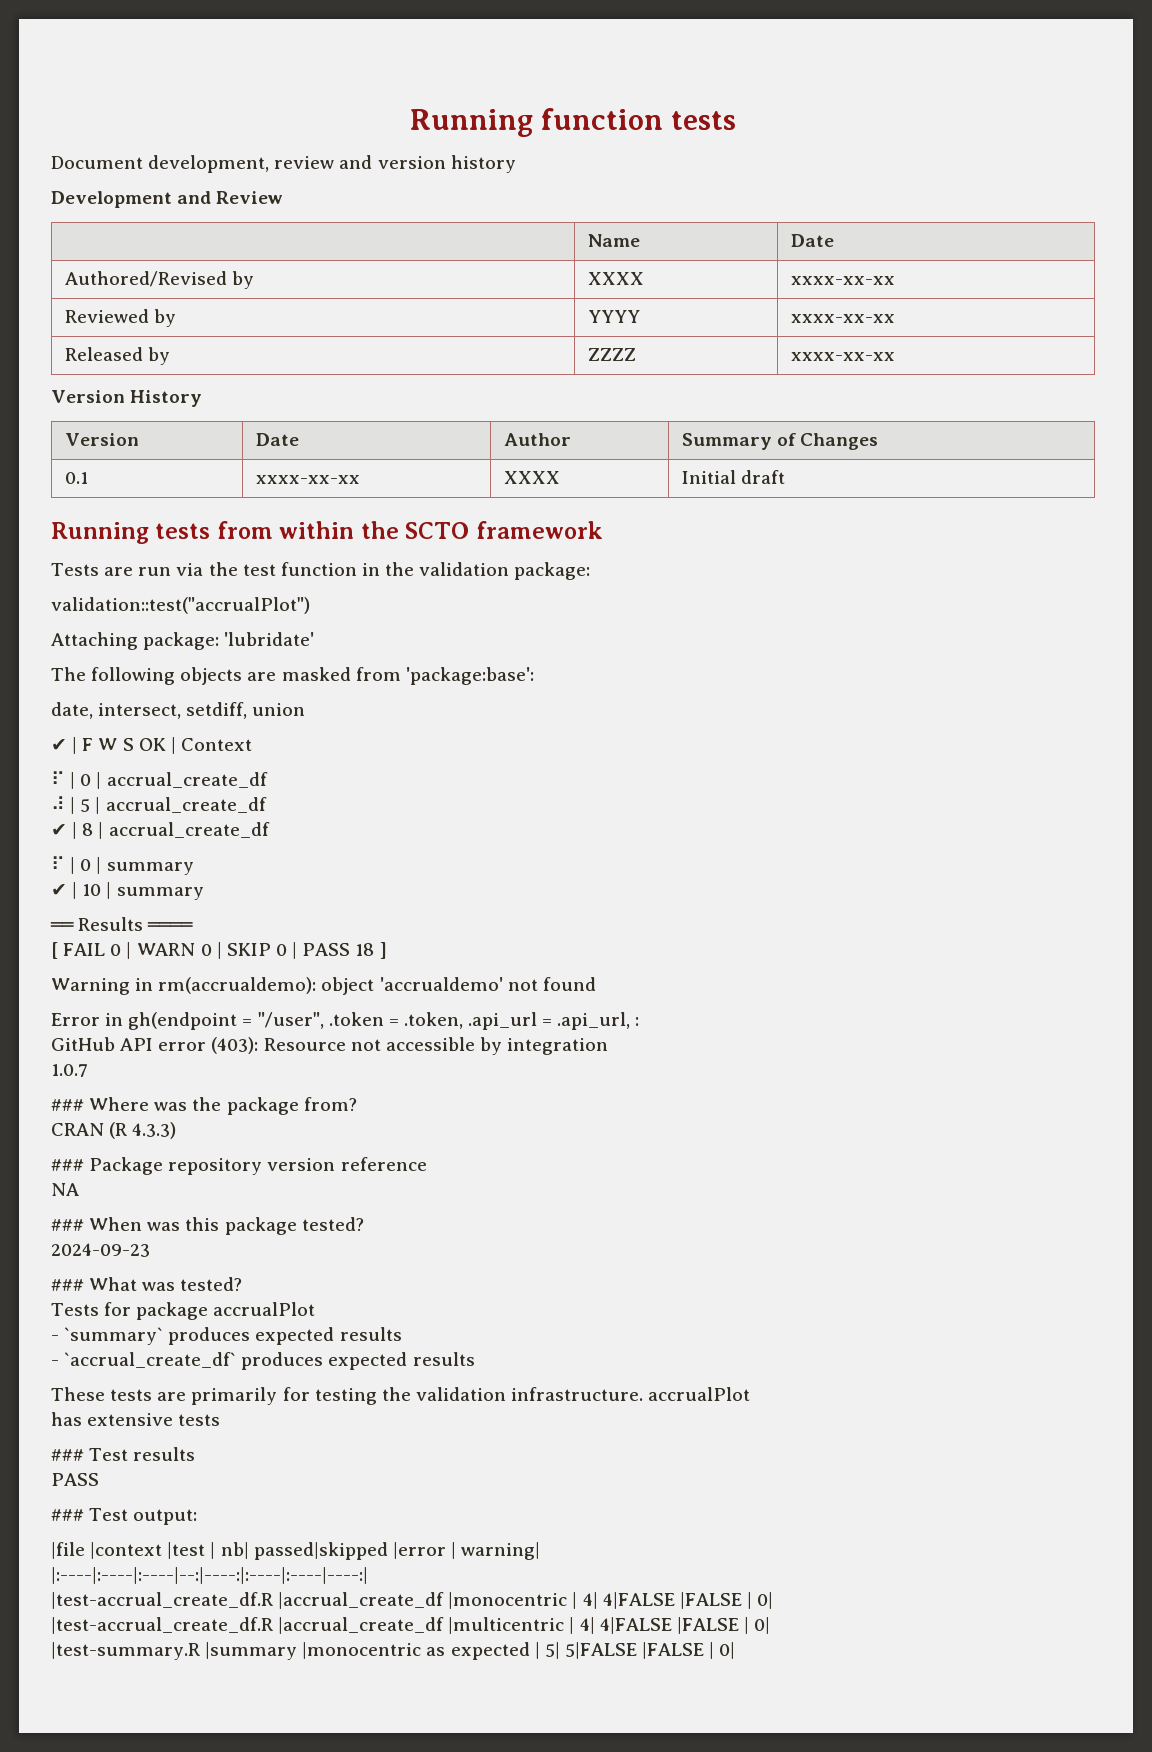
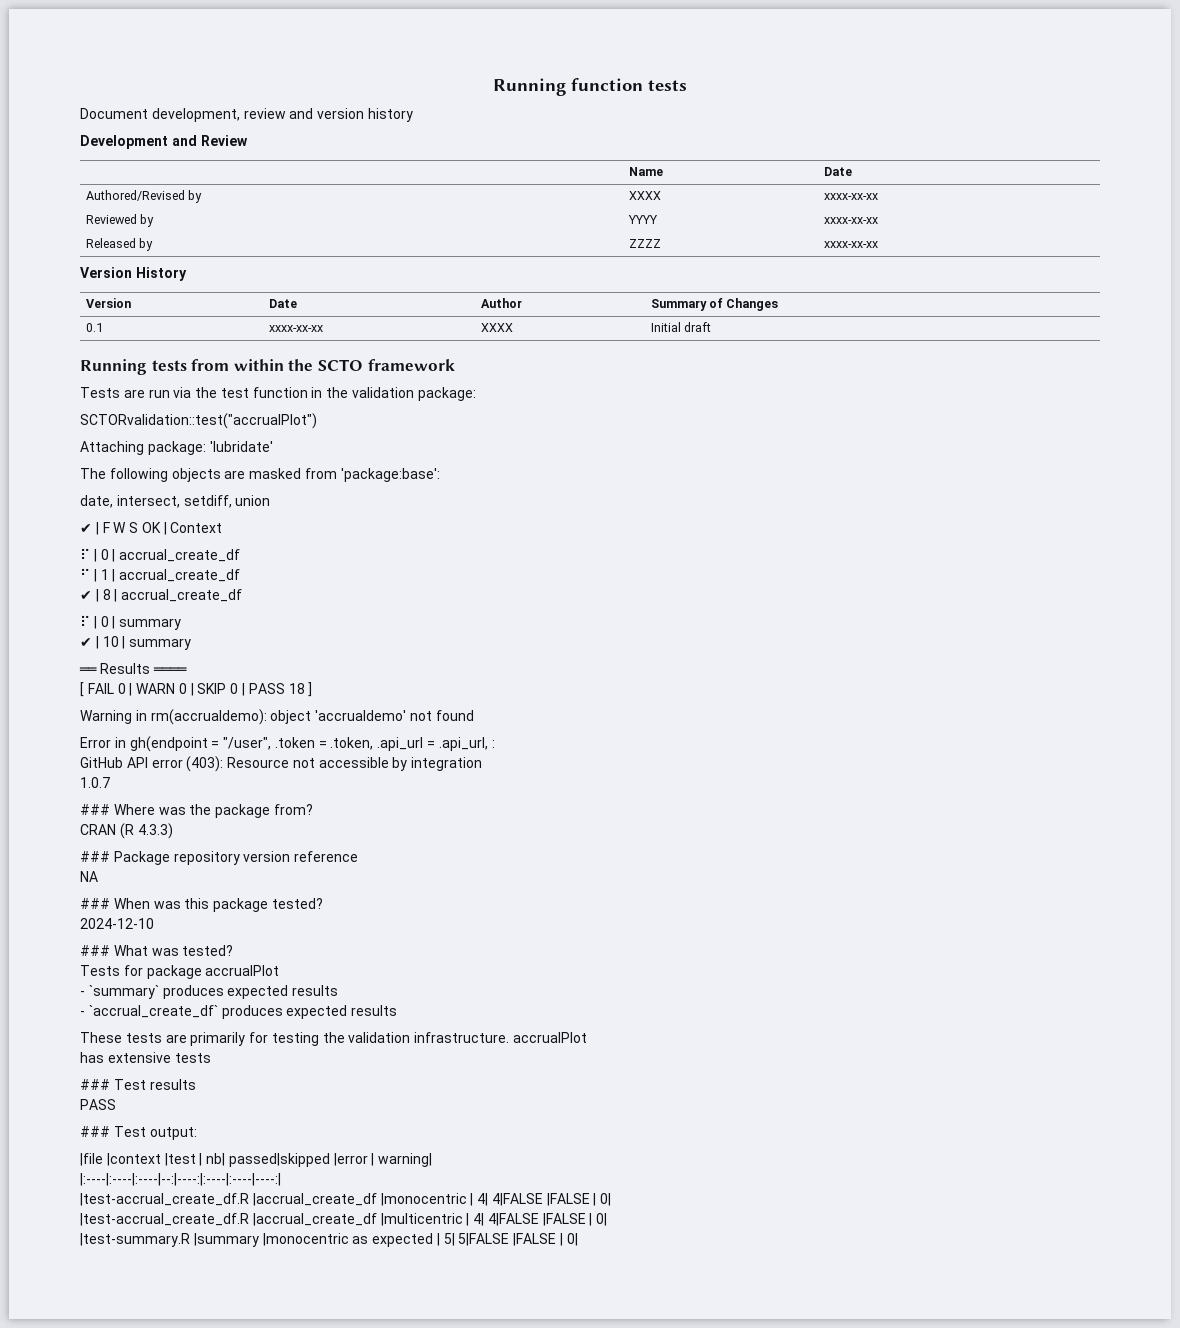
- validation::test("accrualPlot")
+ SCTORvalidation::test("accrualPlot")
- ⠼ | 5 | accrual_create_df
+ ⠋ | 1 | accrual_create_df
- 2024-09-23
+ 2024-12-10

